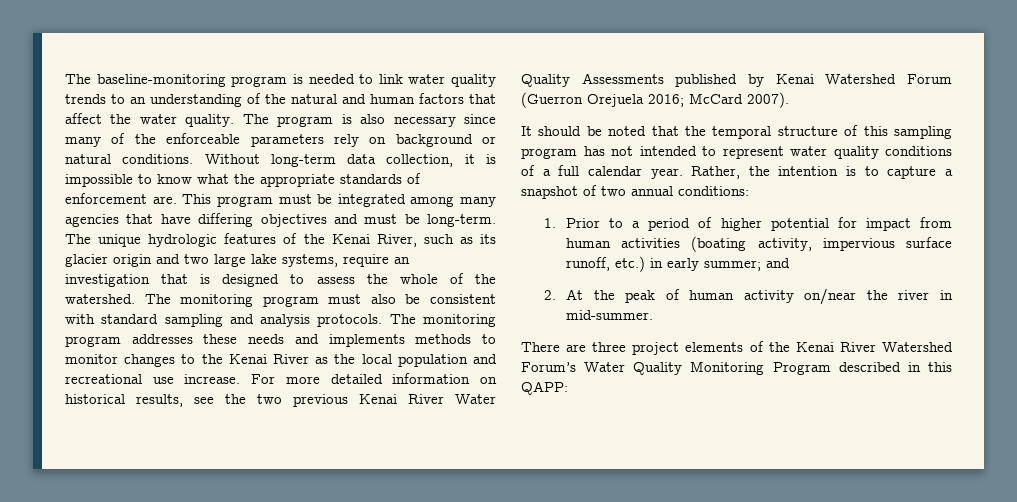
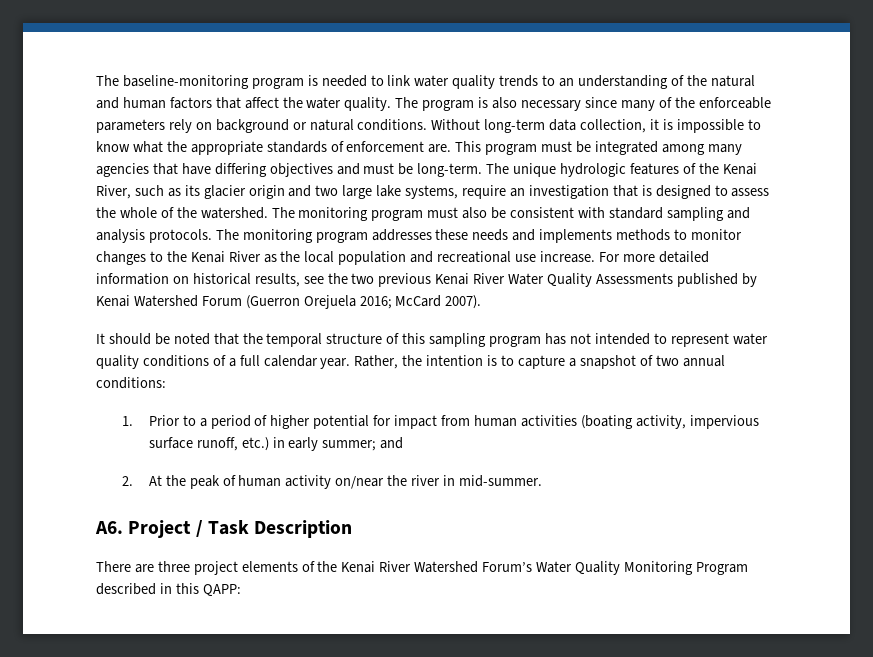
+ A6. Project / Task Description

